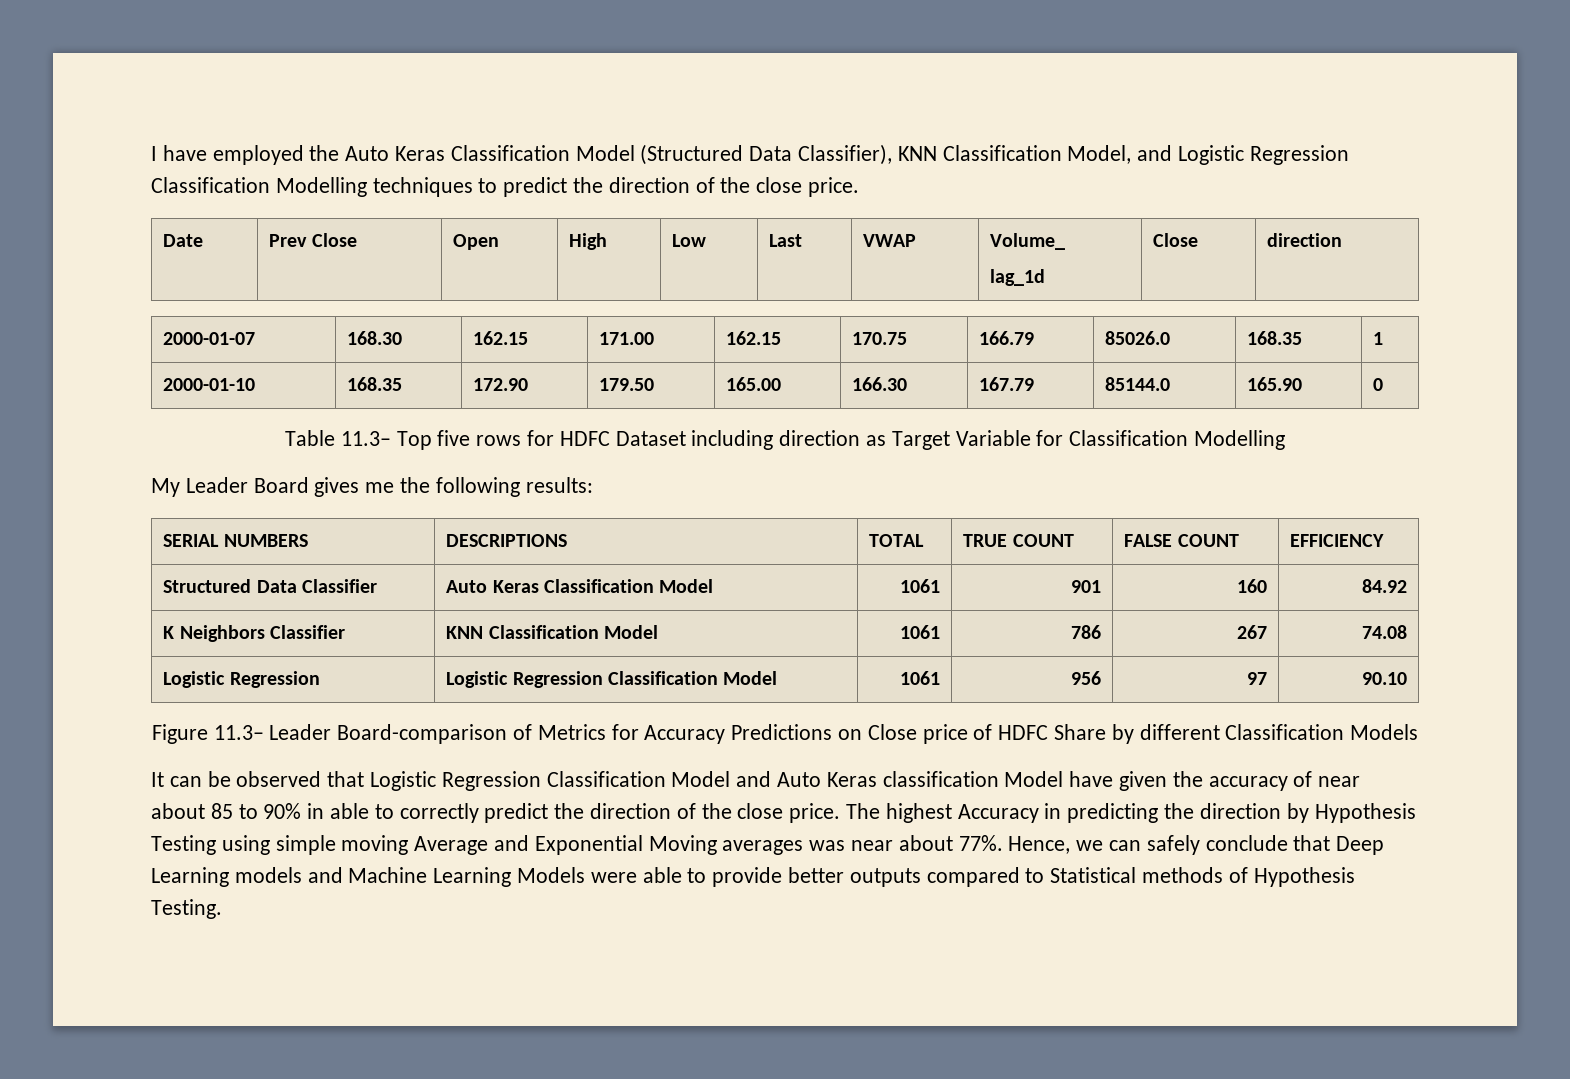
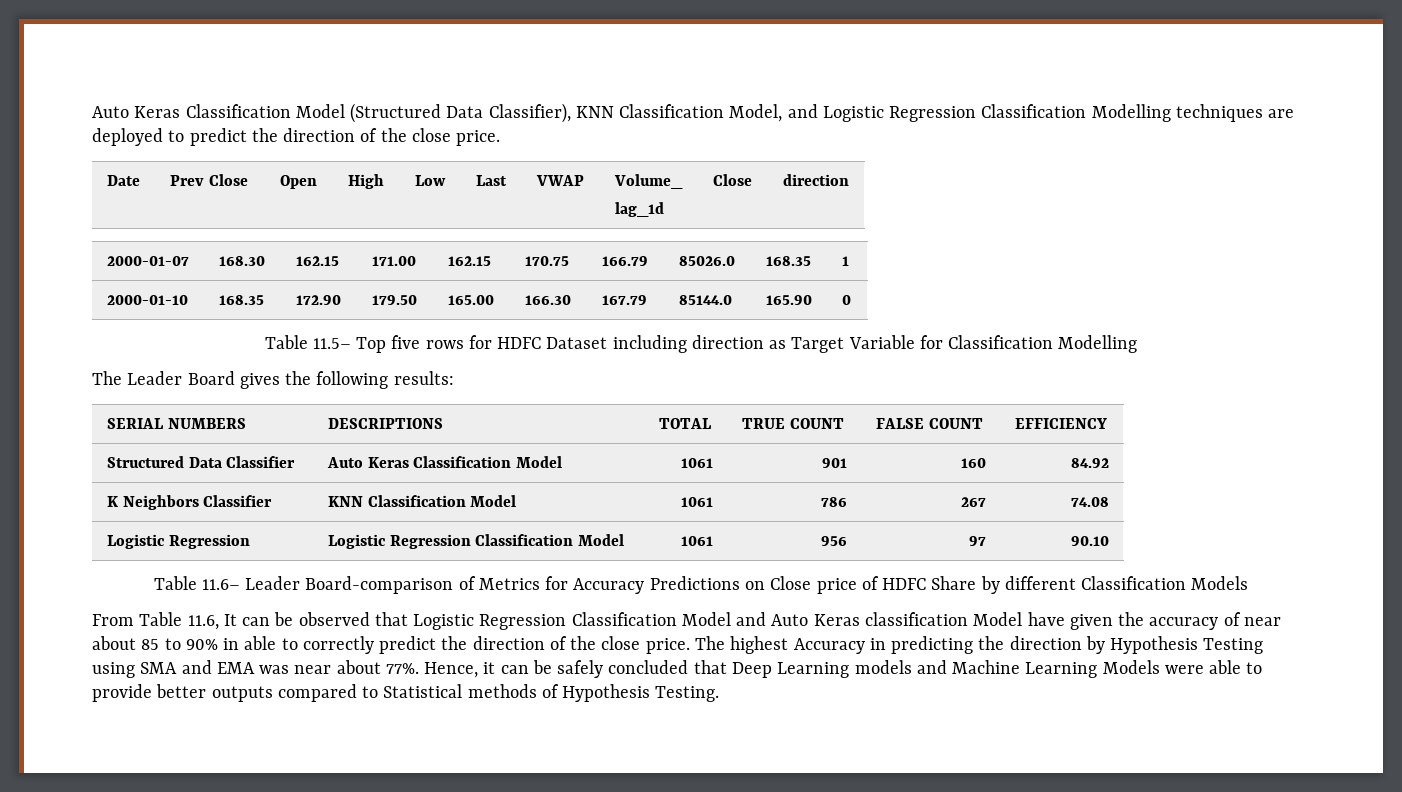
- I have employed the Auto Keras Classification Model (Structured Data Classifier), KNN Classification Model, and Logistic Regression Classification Modelling techniques to predict the direction of the close price.
+ Auto Keras Classification Model (Structured Data Classifier), KNN Classification Model, and Logistic Regression Classification Modelling techniques are deployed to predict the direction of the close price.
- Table 11.3– Top five rows for HDFC Dataset including direction as Target Variable for Classification Modelling
+ Table 11.5– Top five rows for HDFC Dataset including direction as Target Variable for Classification Modelling
- My Leader Board gives me the following results:
+ The Leader Board gives the following results:
- Figure 11.3– Leader Board-comparison of Metrics for Accuracy Predictions on Close price of HDFC Share by different Classification Models
+ Table 11.6– Leader Board-comparison of Metrics for Accuracy Predictions on Close price of HDFC Share by different Classification Models
- It can be observed that Logistic Regression Classification Model and Auto Keras classification Model have given the accuracy of near about 85 to 90% in able to correctly predict the direction of the close price.
+ From Table 11.6, It can be observed that Logistic Regression Classification Model and Auto Keras classification Model have given the accuracy of near about 85 to 90% in able to correctly predict the direction of the close price.
- The highest Accuracy in predicting the direction by Hypothesis Testing using simple moving Average and Exponential Moving averages was near about 77%.
+ The highest Accuracy in predicting the direction by Hypothesis Testing using SMA and EMA was near about 77%.
- Hence, we can safely conclude that Deep Learning models and Machine Learning Models were able to provide better outputs compared to Statistical methods of Hypothesis Testing.
+ Hence, it can be safely concluded that Deep Learning models and Machine Learning Models were able to provide better outputs compared to Statistical methods of Hypothesis Testing.

